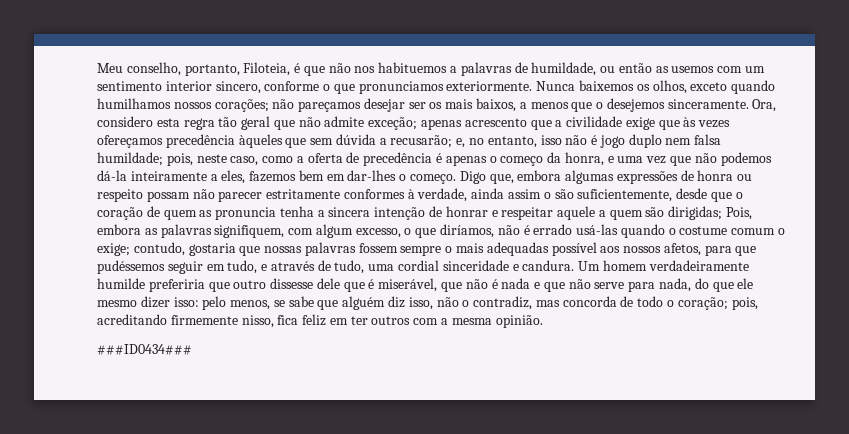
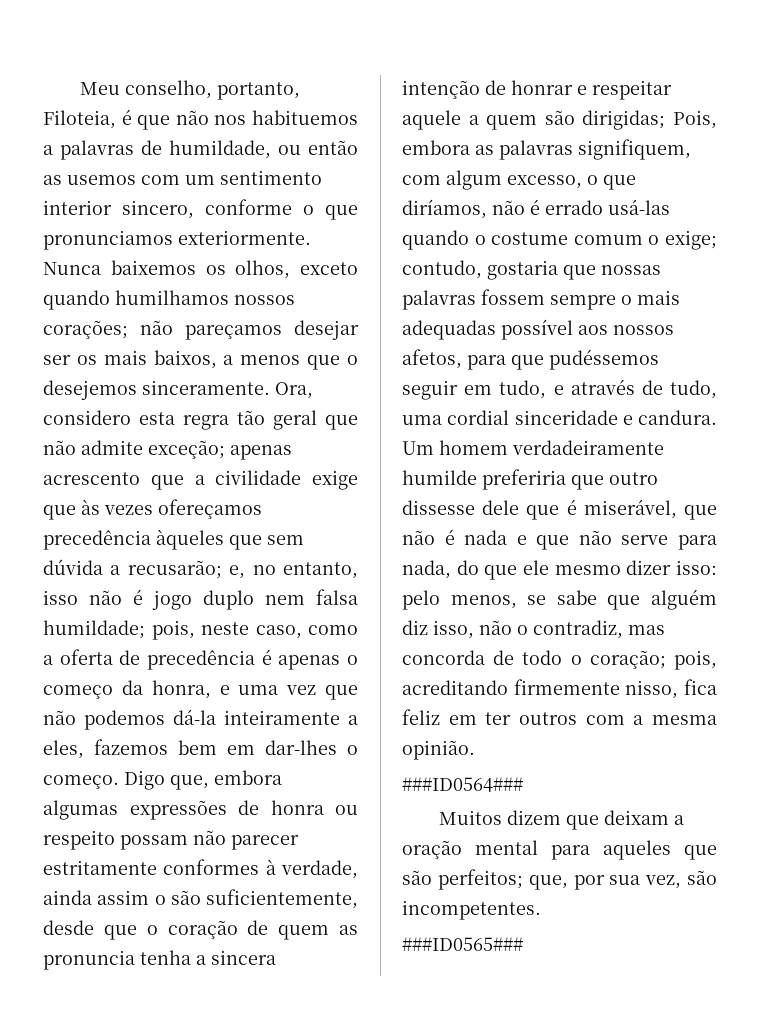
- ###ID0434###
+ ###ID0564###
+ Muitos dizem que deixam a oração mental para aqueles que são perfeitos; que, por sua vez, são incompetentes.
+ ###ID0565###

